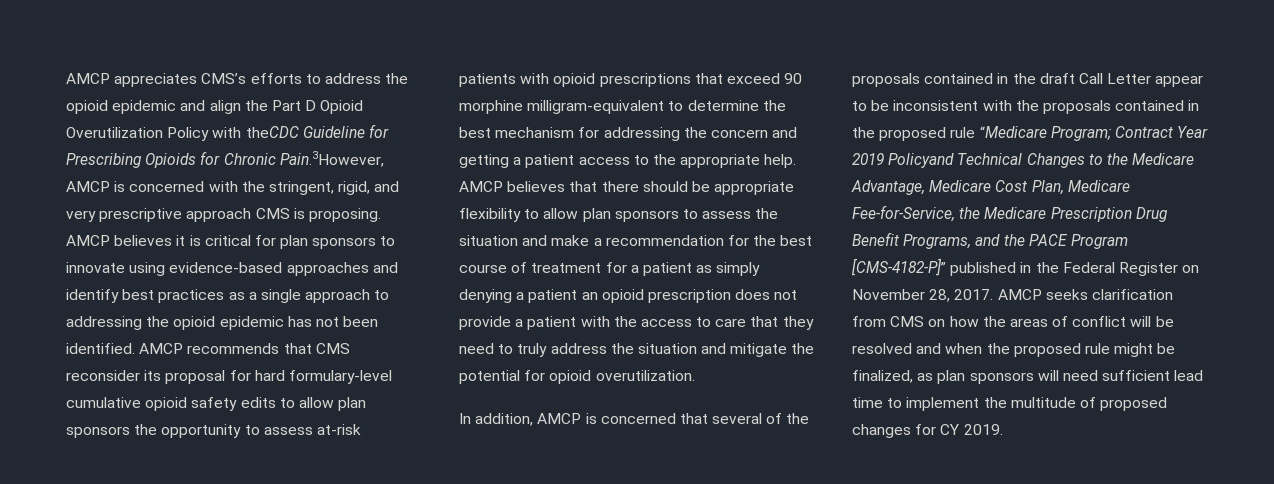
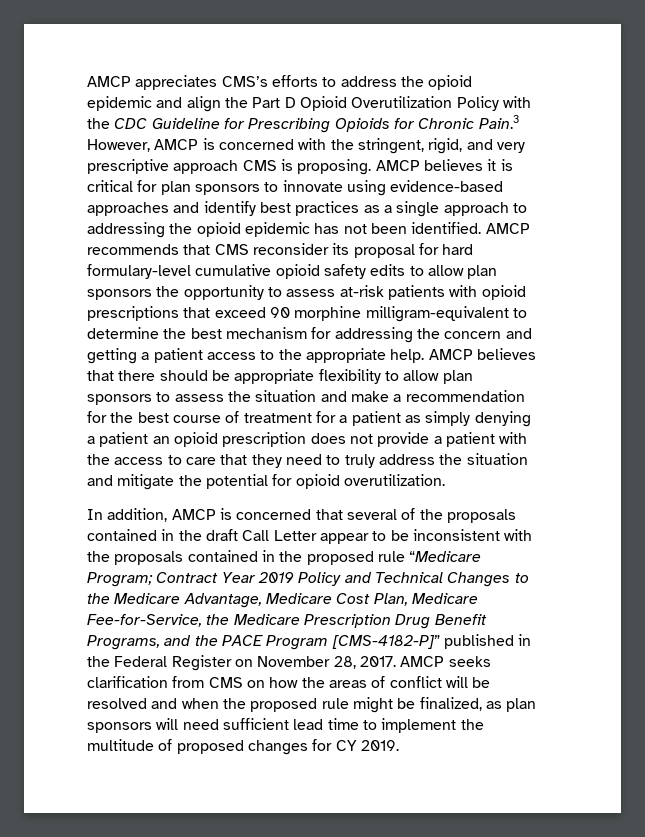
- AMCP appreciates CMS’s efforts to address the opioid epidemic and align the Part D Opioid Overutilization Policy with theCDC Guideline for Prescribing Opioids for Chronic Pain.3However, AMCP is concerned with the stringent, rigid, and very prescriptive approach CMS is proposing.
+ AMCP appreciates CMS’s efforts to address the opioid epidemic and align the Part D Opioid Overutilization Policy with the CDC Guideline for Prescribing Opioids for Chronic Pain.3 However, AMCP is concerned with the stringent, rigid, and very prescriptive approach CMS is proposing.
- Contract Year 2019 Policyand Technical Changes to the Medicare Advantage, Medicare Cost Plan, Medicare Fee-for-Service, the Medicare Prescription Drug Benefit Programs, and the PACE Program [CMS-4182-P]” published in the Federal Register on November 28, 2017.
+ Contract Year 2019 Policy and Technical Changes to the Medicare Advantage, Medicare Cost Plan, Medicare Fee-for-Service, the Medicare Prescription Drug Benefit Programs, and the PACE Program [CMS-4182-P]” published in the Federal Register on November 28, 2017.

